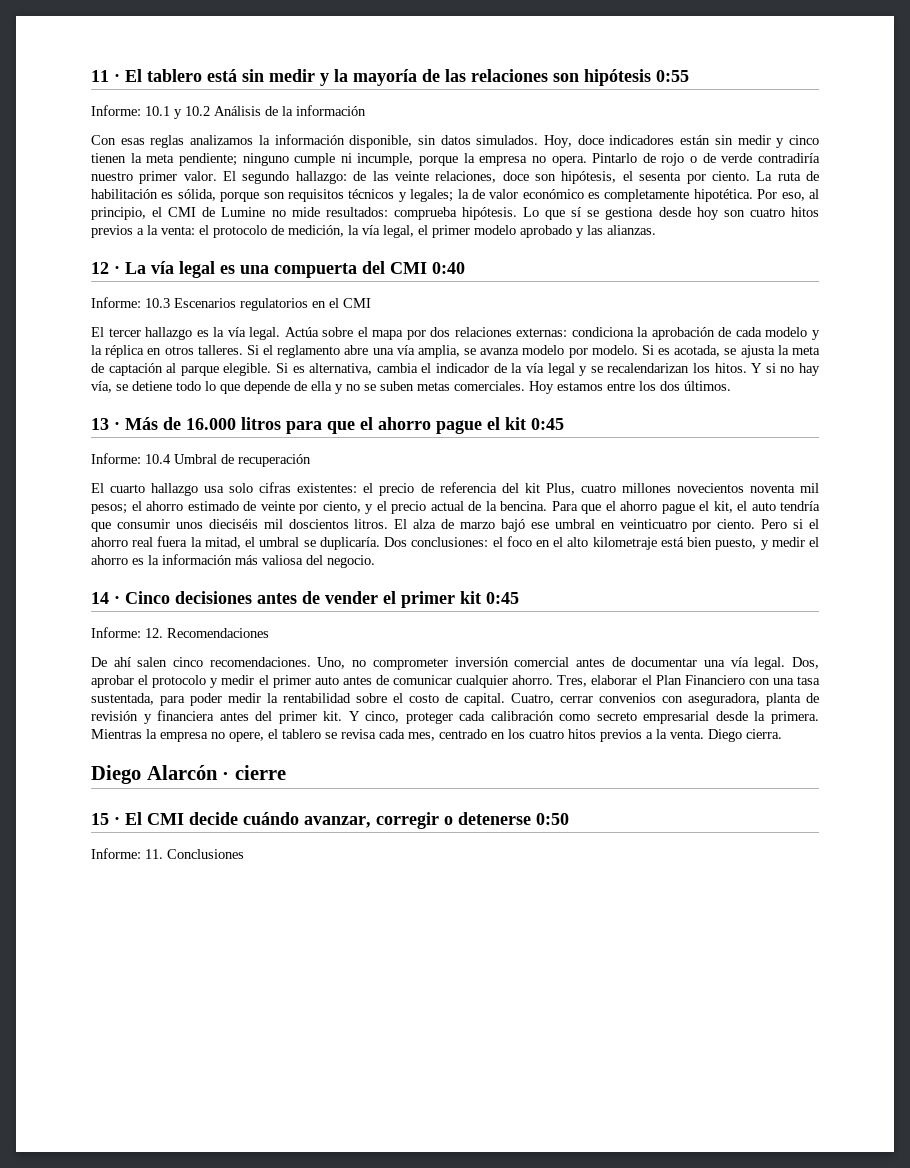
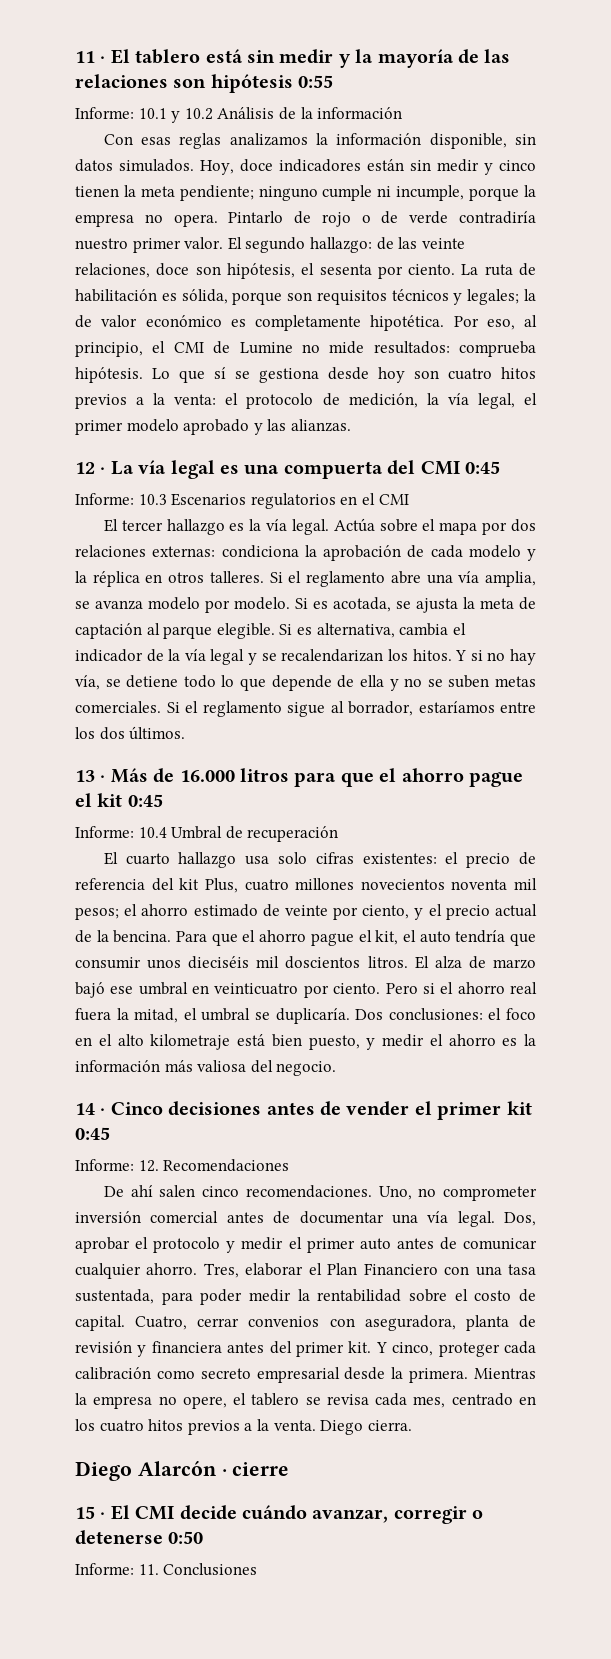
- 12 · La vía legal es una compuerta del CMI 0:40
+ 12 · La vía legal es una compuerta del CMI 0:45
- Hoy estamos entre los dos últimos.
+ Si el reglamento sigue al borrador, estaríamos entre los dos últimos.

